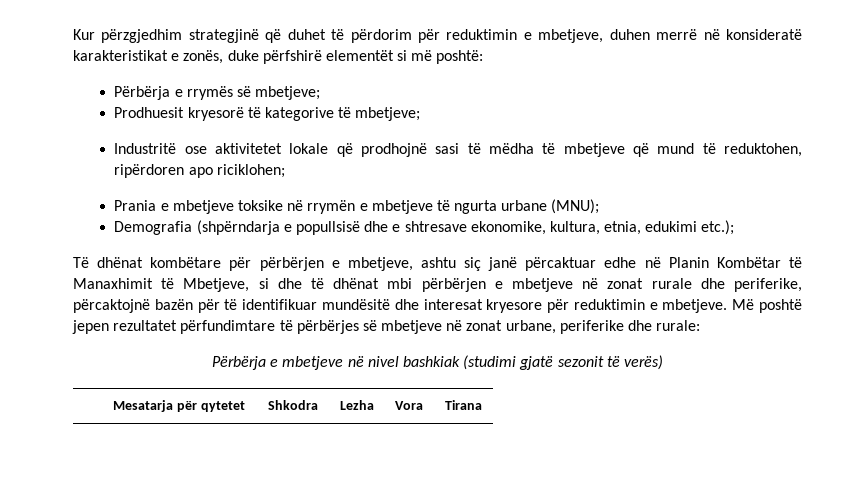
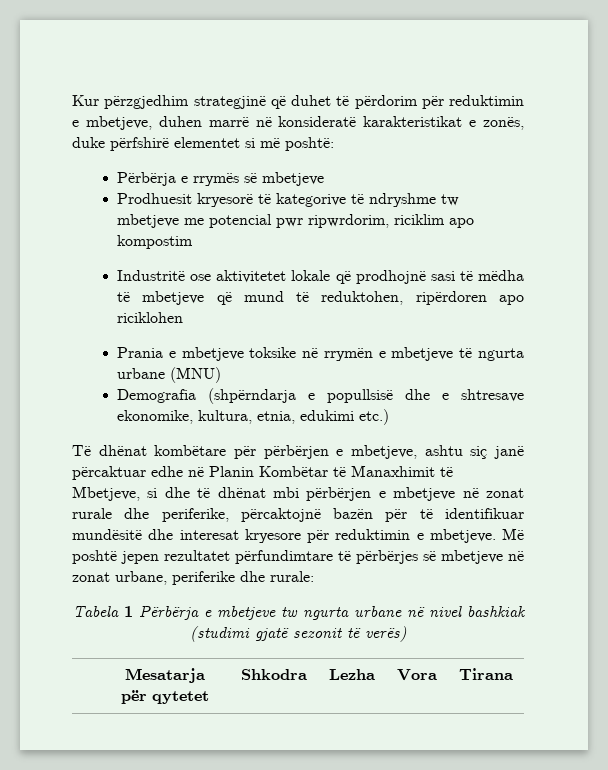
- Kur përzgjedhim strategjinë që duhet të përdorim për reduktimin e mbetjeve, duhen merrë në konsideratë karakteristikat e zonës, duke përfshirë elementët si më poshtë:
+ Kur përzgjedhim strategjinë që duhet të përdorim për reduktimin e mbetjeve, duhen marrë në konsideratë karakteristikat e zonës, duke përfshirë elementet si më poshtë:
- Përbërja e rrymës së mbetjeve;
+ Përbërja e rrymës së mbetjeve
- Prodhuesit kryesorë të kategorive të mbetjeve;
+ Prodhuesit kryesorë të kategorive të ndryshme tw mbetjeve me potencial pwr ripwrdorim, riciklim apo kompostim
- Industritë ose aktivitetet lokale që prodhojnë sasi të mëdha të mbetjeve që mund të reduktohen, ripërdoren apo riciklohen;
+ Industritë ose aktivitetet lokale që prodhojnë sasi të mëdha të mbetjeve që mund të reduktohen, ripërdoren apo riciklohen
- Prania e mbetjeve toksike në rrymën e mbetjeve të ngurta urbane (MNU);
+ Prania e mbetjeve toksike në rrymën e mbetjeve të ngurta urbane (MNU)
- Demografia (shpërndarja e popullsisë dhe e shtresave ekonomike, kultura, etnia, edukimi etc.);
+ Demografia (shpërndarja e popullsisë dhe e shtresave ekonomike, kultura, etnia, edukimi etc.)
- Përbërja e mbetjeve në nivel bashkiak (studimi gjatë sezonit të verës)
+ Tabela 1 Përbërja e mbetjeve tw ngurta urbane në nivel bashkiak (studimi gjatë sezonit të verës)

